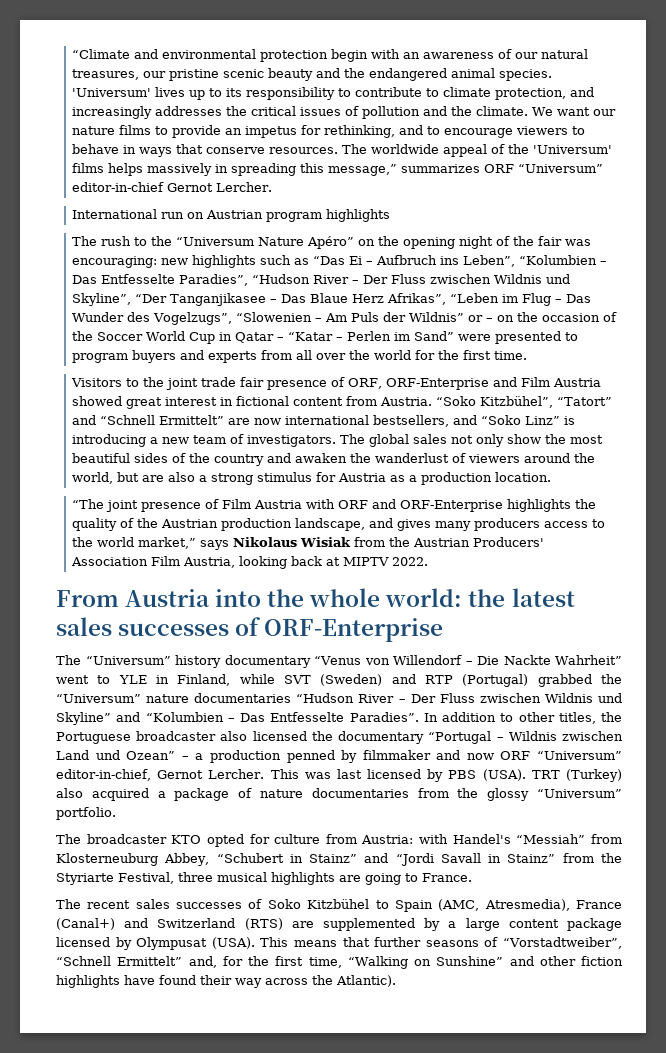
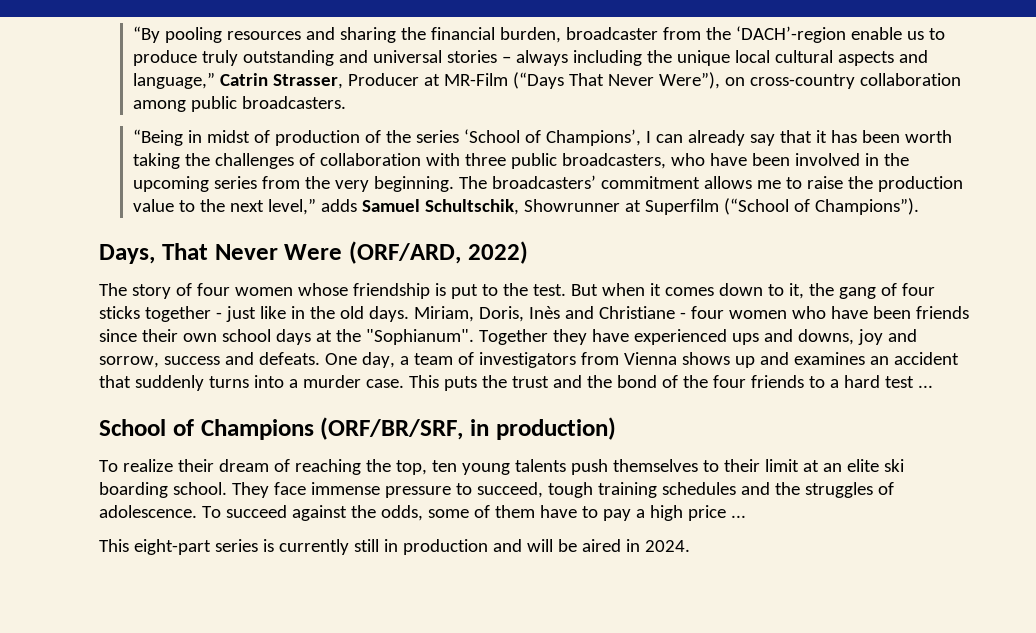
- “Climate and environmental protection begin with an awareness of our natural treasures, our pristine scenic beauty and the endangered animal species. 'Universum' lives up to its responsibility to contribute to climate protection, and increasingly addresses the critical issues of pollution and the climate. We want our nature films to provide an impetus for rethinking, and to encourage viewers to behave in ways that conserve resources. The worldwide appeal of the 'Universum' films helps massively in spreading this message,” summarizes ORF “Universum” editor-in-chief Gernot Lercher.
- International run on Austrian program highlights
- The rush to the “Universum Nature Apéro” on the opening night of the fair was encouraging: new highlights such as “Das Ei – Aufbruch ins Leben”, “Kolumbien – Das Entfesselte Paradies”, “Hudson River – Der Fluss zwischen Wildnis und Skyline”, “Der Tanganjikasee – Das Blaue Herz Afrikas”, “Leben im Flug – Das Wunder des Vogelzugs”, “Slowenien – Am Puls der Wildnis” or – on the occasion of the Soccer World Cup in Qatar – “Katar – Perlen im Sand” were presented to program buyers and experts from all over the world for the first time.
- Visitors to the joint trade fair presence of ORF, ORF-Enterprise and Film Austria showed great interest in fictional content from Austria. “Soko Kitzbühel”, “Tatort” and “Schnell Ermittelt” are now international bestsellers, and “Soko Linz” is introducing a new team of investigators. The global sales not only show the most beautiful sides of the country and awaken the wanderlust of viewers around the world, but are also a strong stimulus for Austria as a production location.
- “The joint presence of Film Austria with ORF and ORF-Enterprise highlights the quality of the Austrian production landscape, and gives many producers access to the world market,” says Nikolaus Wisiak from the Austrian Producers' Association Film Austria, looking back at MIPTV 2022.
- From Austria into the whole world: the latest sales successes of ORF-Enterprise
- The “Universum” history documentary “Venus von Willendorf – Die Nackte Wahrheit” went to YLE in Finland, while SVT (Sweden) and RTP (Portugal) grabbed the “Universum” nature documentaries “Hudson River – Der Fluss zwischen Wildnis und Skyline” and “Kolumbien – Das Entfesselte Paradies”. In addition to other titles, the Portuguese broadcaster also licensed the documentary “Portugal – Wildnis zwischen Land und Ozean” – a production penned by filmmaker and now ORF “Universum” editor-in-chief, Gernot Lercher. This was last licensed by PBS (USA). TRT (Turkey) also acquired a package of nature documentaries from the glossy “Universum” portfolio.
- The broadcaster KTO opted for culture from Austria: with Handel's “Messiah” from Klosterneuburg Abbey, “Schubert in Stainz” and “Jordi Savall in Stainz” from the Styriarte Festival, three musical highlights are going to France.
- The recent sales successes of Soko Kitzbühel to Spain (AMC, Atresmedia), France (Canal+) and Switzerland (RTS) are supplemented by a large content package licensed by Olympusat (USA). This means that further seasons of “Vorstadtweiber”, “Schnell Ermittelt” and, for the first time, “Walking on Sunshine” and other fiction highlights have found their way across the Atlantic).
+ “By pooling resources and sharing the financial burden, broadcaster from the ‘DACH’-region enable us to produce truly outstanding and universal stories – always including the unique local cultural aspects and language,” Catrin Strasser, Producer at MR-Film (“Days That Never Were”), on cross-country collaboration among public broadcasters.
+ “Being in midst of production of the series ‘School of Champions’, I can already say that it has been worth taking the challenges of collaboration with three public broadcasters, who have been involved in the upcoming series from the very beginning. The broadcasters’ commitment allows me to raise the production value to the next level,” adds Samuel Schultschik, Showrunner at Superfilm (“School of Champions”).
+ Days, That Never Were (ORF/ARD, 2022)
+ The story of four women whose friendship is put to the test. But when it comes down to it, the gang of four sticks together - just like in the old days. Miriam, Doris, Inès and Christiane - four women who have been friends since their own school days at the "Sophianum". Together they have experienced ups and downs, joy and sorrow, success and defeats. One day, a team of investigators from Vienna shows up and examines an accident that suddenly turns into a murder case. This puts the trust and the bond of the four friends to a hard test ...
+ School of Champions (ORF/BR/SRF, in production)
+ To realize their dream of reaching the top, ten young talents push themselves to their limit at an elite ski boarding school. They face immense pressure to succeed, tough training schedules and the struggles of adolescence. To succeed against the odds, some of them have to pay a high price ...
+ This eight-part series is currently still in production and will be aired in 2024.

